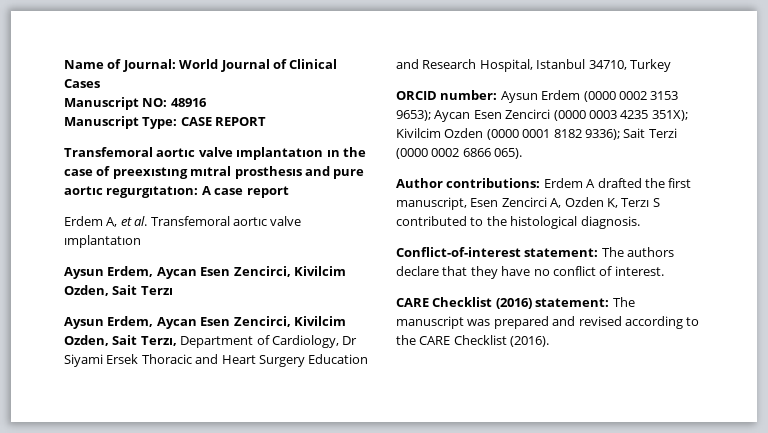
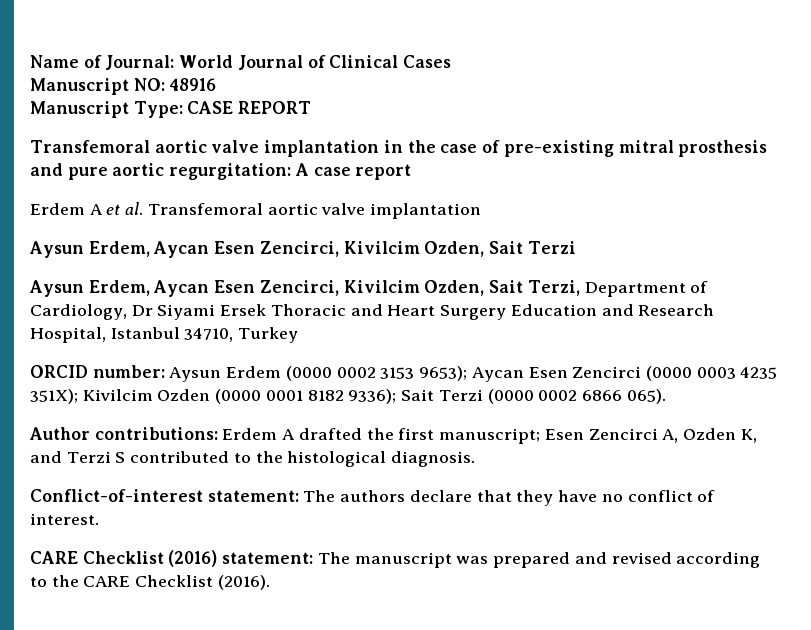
- Transfemoral aortıc valve ımplantatıon ın the case of preexıstıng mıtral prosthesıs and pure aortıc regurgıtatıon: A case report
+ Transfemoral aortic valve implantation in the case of pre-existing mitral prosthesis and pure aortic regurgitation: A case report
- Erdem A, et al. Transfemoral aortıc valve ımplantatıon
- Aysun Erdem, Aycan Esen Zencirci, Kivilcim Ozden, Sait Terzı
- Aysun Erdem, Aycan Esen Zencirci, Kivilcim Ozden, Sait Terzı, Department of Cardiology, Dr Siyami Ersek Thoracic and Heart Surgery Education and Research Hospital, Istanbul 34710, Turkey
+ Erdem A et al. Transfemoral aortic valve implantation
+ Aysun Erdem, Aycan Esen Zencirci, Kivilcim Ozden, Sait Terzi
+ Aysun Erdem, Aycan Esen Zencirci, Kivilcim Ozden, Sait Terzi, Department of Cardiology, Dr Siyami Ersek Thoracic and Heart Surgery Education and Research Hospital, Istanbul 34710, Turkey
- Author contributions: Erdem A drafted the first manuscript, Esen Zencirci A, Ozden K, Terzı S contributed to the histological diagnosis.
+ Author contributions: Erdem A drafted the first manuscript; Esen Zencirci A, Ozden K, and Terzi S contributed to the histological diagnosis.

